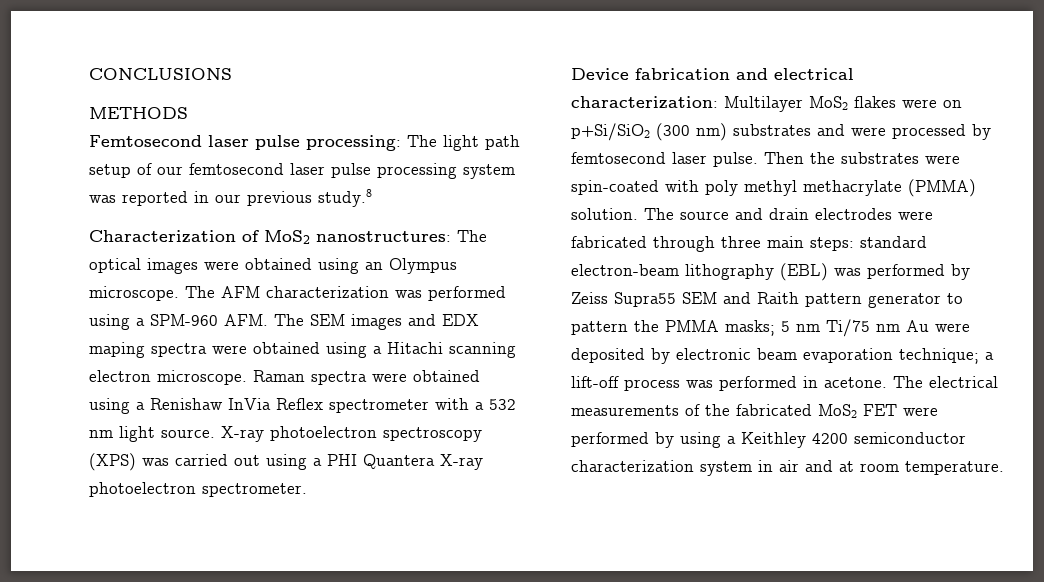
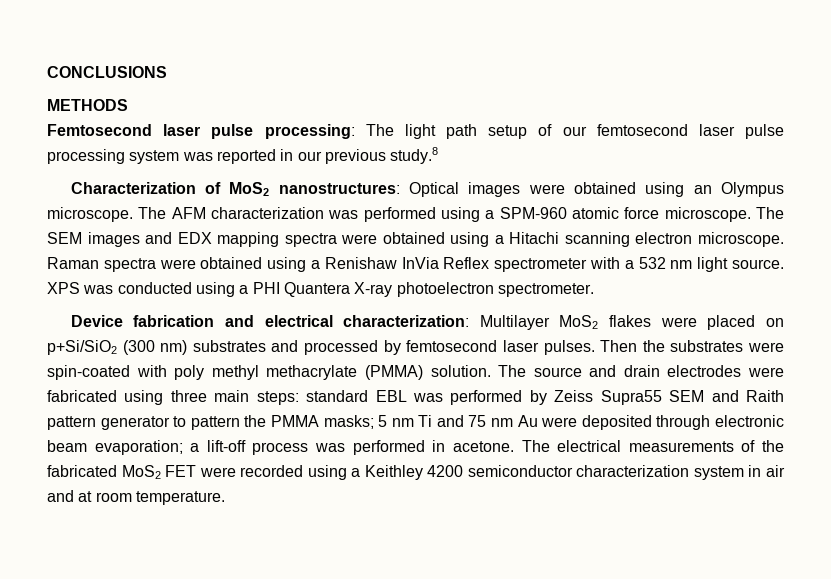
- Characterization of MoS2 nanostructures: The optical images were obtained using an Olympus microscope.
+ Characterization of MoS2 nanostructures: Optical images were obtained using an Olympus microscope.
- The AFM characterization was performed using a SPM-960 AFM. The SEM images and EDX maping spectra were obtained using a Hitachi scanning electron microscope.
+ The AFM characterization was performed using a SPM-960 atomic force microscope. The SEM images and EDX mapping spectra were obtained using a Hitachi scanning electron microscope.
- X-ray photoelectron spectroscopy (XPS) was carried out using a PHI Quantera X-ray photoelectron spectrometer.
+ XPS was conducted using a PHI Quantera X-ray photoelectron spectrometer.
- Device fabrication and electrical characterization: Multilayer MoS2 flakes were on p+Si/SiO2 (300 nm) substrates and were processed by femtosecond laser pulse.
+ Device fabrication and electrical characterization: Multilayer MoS2 flakes were placed on p+Si/SiO2 (300 nm) substrates and processed by femtosecond laser pulses.
- The source and drain electrodes were fabricated through three main steps: standard electron-beam lithography (EBL) was performed by Zeiss Supra55 SEM and Raith pattern generator to pattern the PMMA masks; 5 nm Ti/75 nm Au were deposited by electronic beam evaporation technique; a lift-off process was performed in acetone.
+ The source and drain electrodes were fabricated using three main steps: standard EBL was performed by Zeiss Supra55 SEM and Raith pattern generator to pattern the PMMA masks; 5 nm Ti and 75 nm Au were deposited through electronic beam evaporation; a lift-off process was performed in acetone.
- The electrical measurements of the fabricated MoS2 FET were performed by using a Keithley 4200 semiconductor characterization system in air and at room temperature.
+ The electrical measurements of the fabricated MoS2 FET were recorded using a Keithley 4200 semiconductor characterization system in air and at room temperature.

